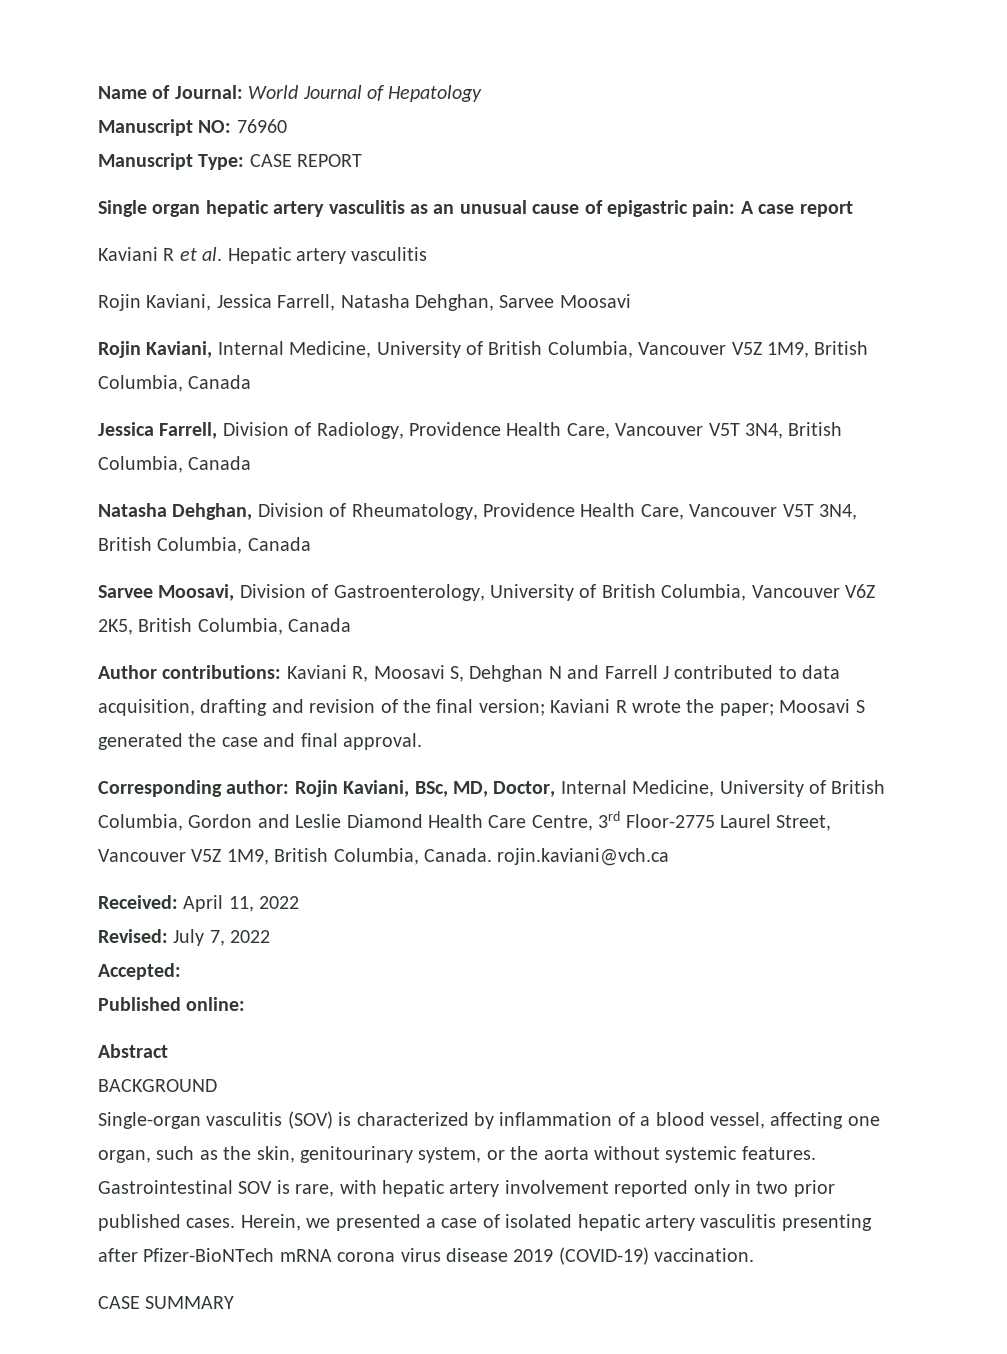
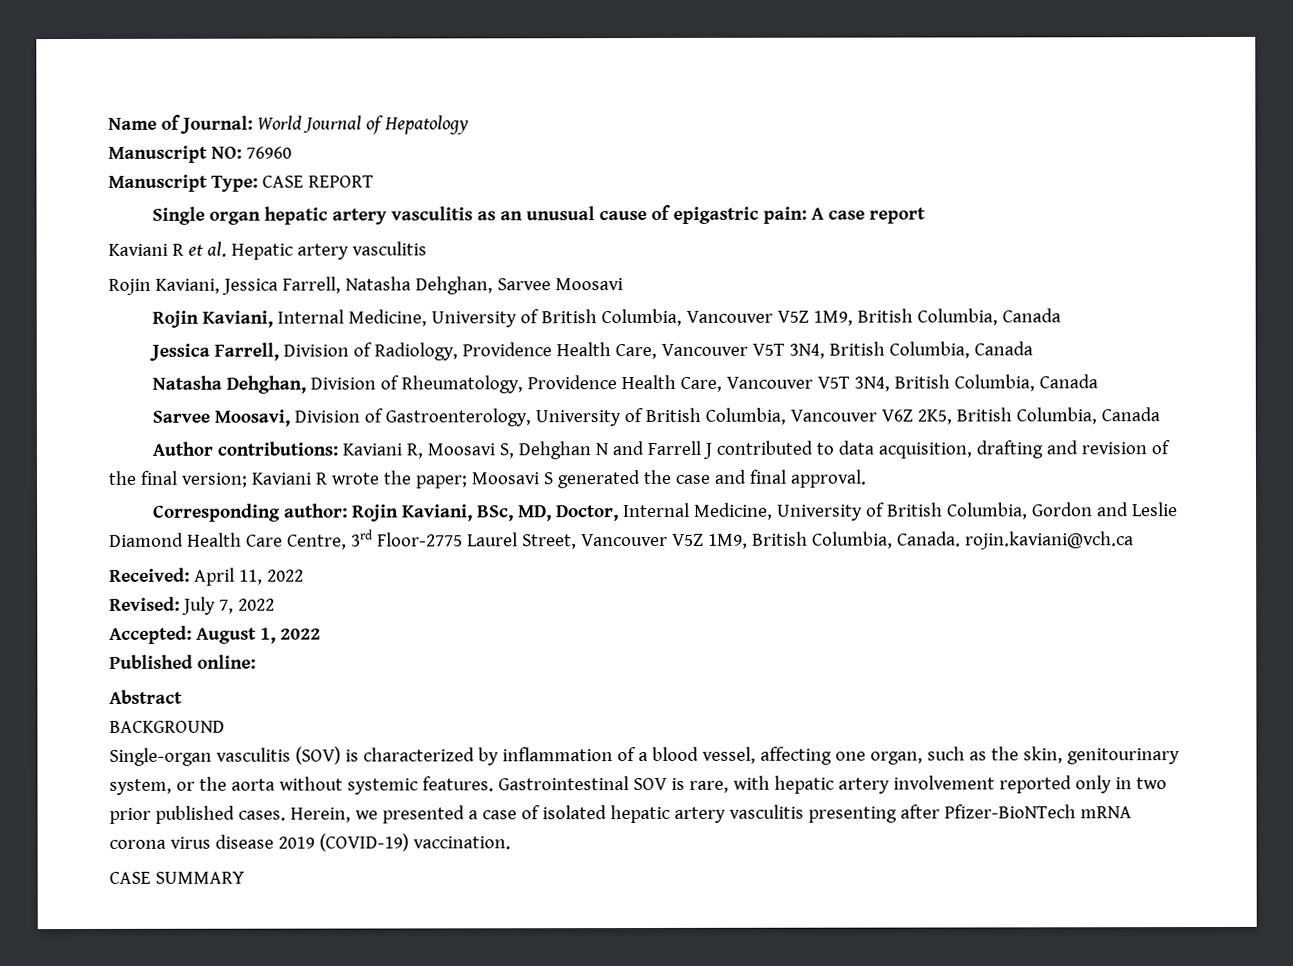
- Accepted:
+ Accepted: August 1, 2022

